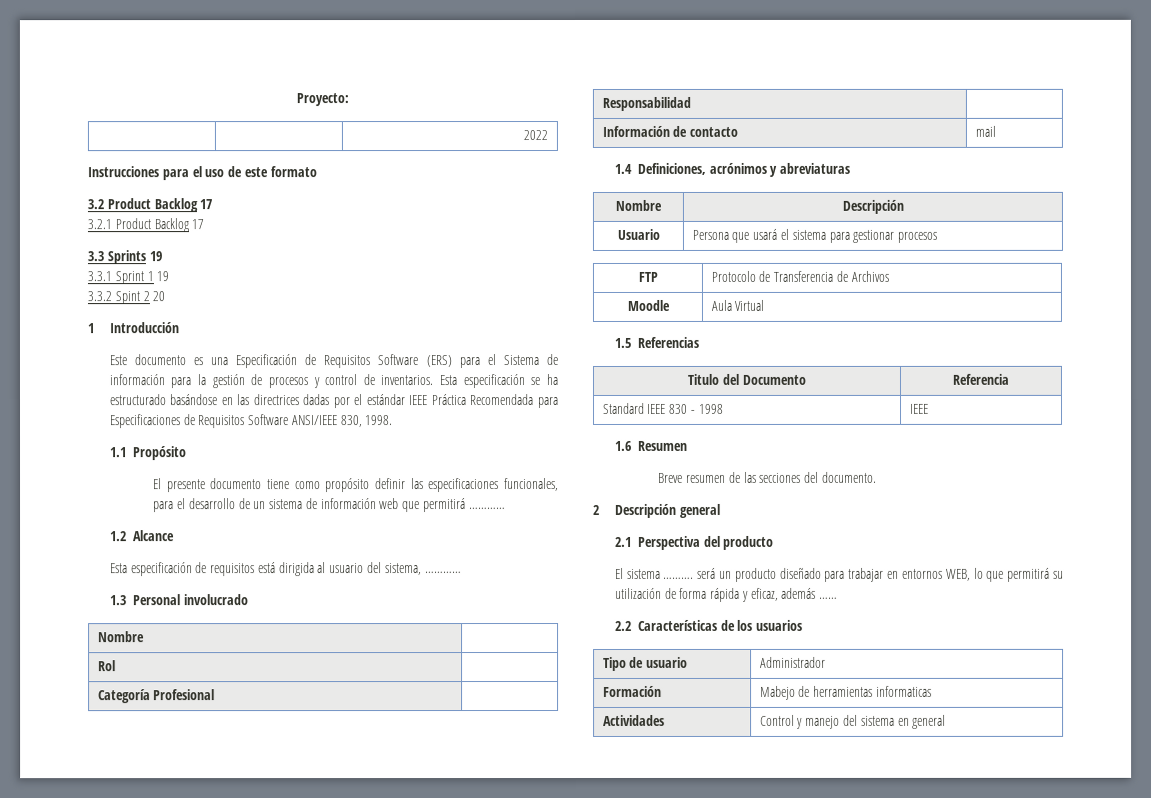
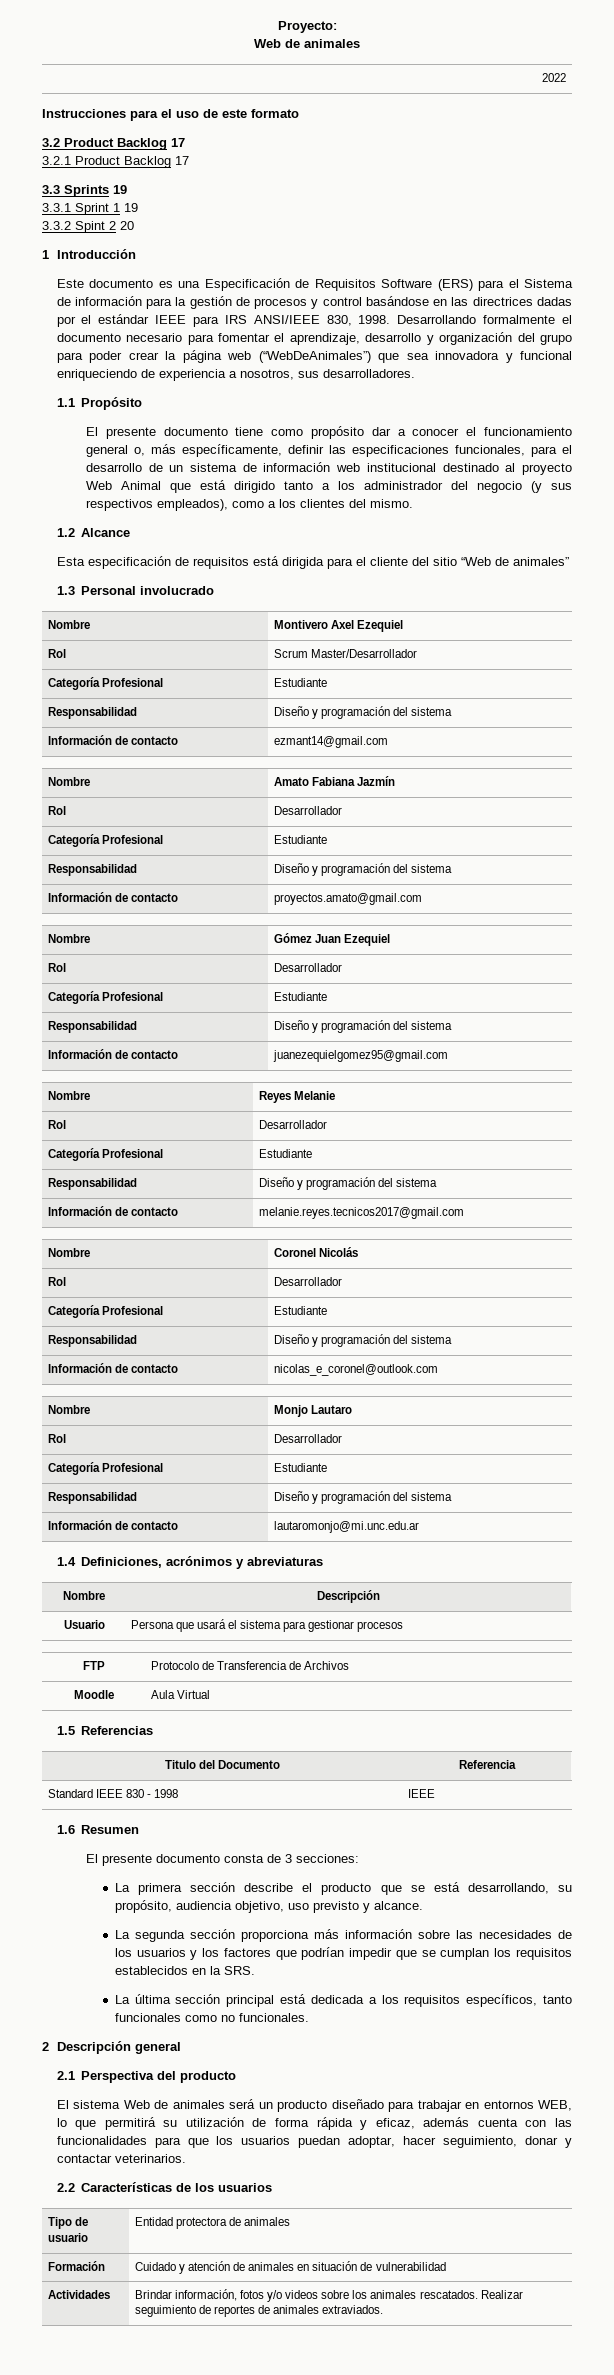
  Proyecto:
+ Web de animales
- Este documento es una Especificación de Requisitos Software (ERS) para el Sistema de información para la gestión de procesos y control de inventarios. Esta especificación se ha estructurado basándose en las directrices dadas por el estándar IEEE Práctica Recomendada para Especificaciones de Requisitos Software ANSI/IEEE 830, 1998.
+ Este documento es una Especificación de Requisitos Software (ERS) para el Sistema de información para la gestión de procesos y control basándose en las directrices dadas por el estándar IEEE para IRS ANSI/IEEE 830, 1998. Desarrollando formalmente el documento necesario para fomentar el aprendizaje, desarrollo y organización del grupo para poder crear la página web (“WebDeAnimales”) que sea innovadora y funcional enriqueciendo de experiencia a nosotros, sus desarrolladores.
- El presente documento tiene como propósito definir las especificaciones funcionales, para el desarrollo de un sistema de información web que permitirá …………
+ El presente documento tiene como propósito dar a conocer el funcionamiento general o, más específicamente, definir las especificaciones funcionales, para el desarrollo de un sistema de información web institucional destinado al proyecto Web Animal que está dirigido tanto a los administrador del negocio (y sus respectivos empleados), como a los clientes del mismo.
- Esta especificación de requisitos está dirigida al usuario del sistema, …………
+ Esta especificación de requisitos está dirigida para el cliente del sitio “Web de animales”
  1.3 Personal involucrado
- Nombre |
- Rol |
- Categoría Profesional |
- Responsabilidad |
- Información de contacto | mail
+ Nombre | Montivero Axel Ezequiel
+ Rol | Scrum Master/Desarrollador
+ Categoría Profesional | Estudiante
+ Responsabilidad | Diseño y programación del sistema
+ Información de contacto | ezmant14@gmail.com
+ Nombre | Amato Fabiana Jazmín
+ Rol | Desarrollador
+ Categoría Profesional | Estudiante
+ Responsabilidad | Diseño y programación del sistema
+ Información de contacto | proyectos.amato@gmail.com
+ Nombre | Gómez Juan Ezequiel
+ Rol | Desarrollador
+ Categoría Profesional | Estudiante
+ Responsabilidad | Diseño y programación del sistema
+ Información de contacto | juanezequielgomez95@gmail.com
+ Nombre | Reyes Melanie
+ Rol | Desarrollador
+ Categoría Profesional | Estudiante
+ Responsabilidad | Diseño y programación del sistema
+ Información de contacto | melanie.reyes.tecnicos2017@gmail.com
+ Nombre | Coronel Nicolás
+ Rol | Desarrollador
+ Categoría Profesional | Estudiante
+ Responsabilidad | Diseño y programación del sistema
+ Información de contacto | nicolas_e_coronel@outlook.com
+ Nombre | Monjo Lautaro
+ Rol | Desarrollador
+ Categoría Profesional | Estudiante
+ Responsabilidad | Diseño y programación del sistema
+ Información de contacto | lautaromonjo@mi.unc.edu.ar
- Breve resumen de las secciones del documento.
+ El presente documento consta de 3 secciones:
+ La primera sección describe el producto que se está desarrollando, su propósito, audiencia objetivo, uso previsto y alcance.
+ La segunda sección proporciona más información sobre las necesidades de los usuarios y los factores que podrían impedir que se cumplan los requisitos establecidos en la SRS.
+ La última sección principal está dedicada a los requisitos específicos, tanto funcionales como no funcionales.
- El sistema ………. será un producto diseñado para trabajar en entornos WEB, lo que permitirá su utilización de forma rápida y eficaz, además ……
+ El sistema Web de animales será un producto diseñado para trabajar en entornos WEB, lo que permitirá su utilización de forma rápida y eficaz, además cuenta con las funcionalidades para que los usuarios puedan adoptar, hacer seguimiento, donar y contactar veterinarios.
- Tipo de usuario | Administrador
- Formación | Mabejo de herramientas informaticas
- Actividades | Control y manejo del sistema en general
+ Tipo de usuario | Entidad protectora de animales
+ Formación | Cuidado y atención de animales en situación de vulnerabilidad
+ Actividades | Brindar información, fotos y/o videos sobre los animales rescatados. Realizar seguimiento de reportes de animales extraviados.

